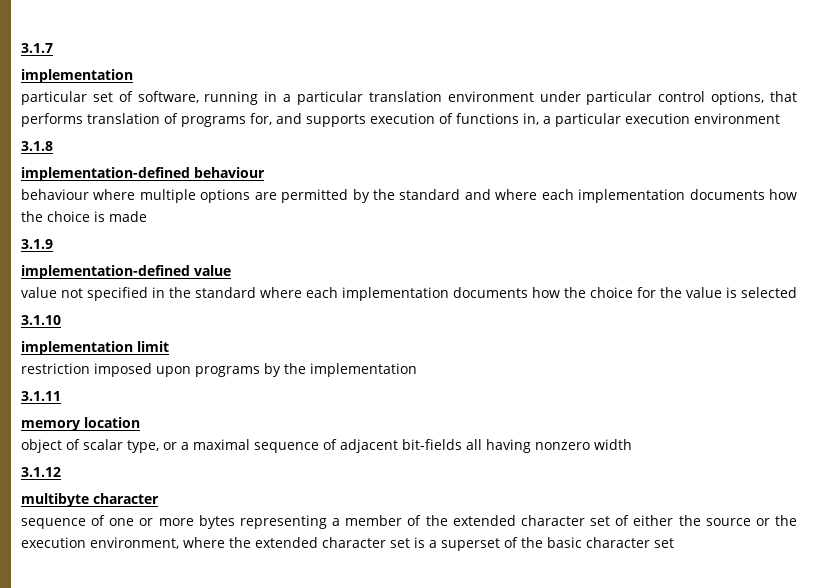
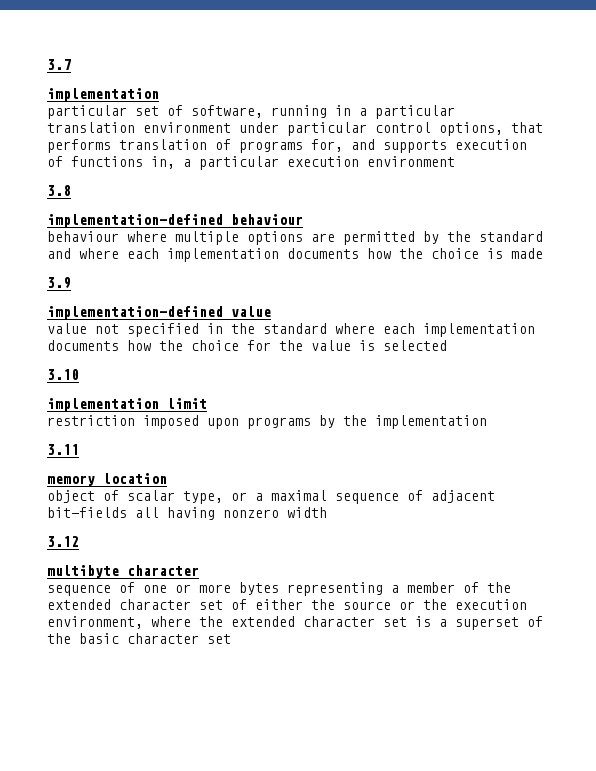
- 3.1.7
+ 3.7
- 3.1.8
+ 3.8
- 3.1.9
+ 3.9
- 3.1.10
+ 3.10
- 3.1.11
+ 3.11
- 3.1.12
+ 3.12

